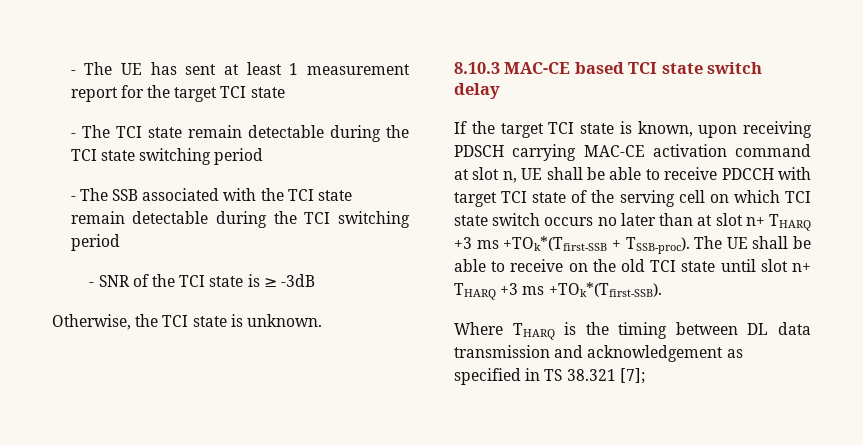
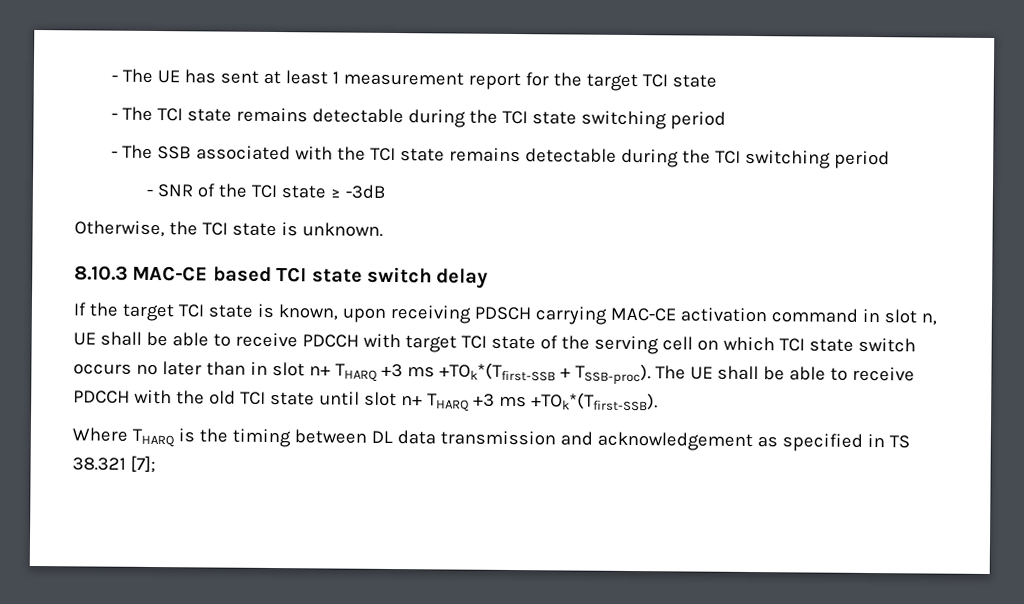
- - The TCI state remain detectable during the TCI state switching period
+ - The TCI state remains detectable during the TCI state switching period
- - The SSB associated with the TCI state remain detectable during the TCI switching period
+ - The SSB associated with the TCI state remains detectable during the TCI switching period
- - SNR of the TCI state is ≥ -3dB
+ - SNR of the TCI state ≥ -3dB
- If the target TCI state is known, upon receiving PDSCH carrying MAC-CE activation command at slot n, UE shall be able to receive PDCCH with target TCI state of the serving cell on which TCI state switch occurs no later than at slot n+ THARQ +3 ms +TOk*(Tfirst-SSB + TSSB-proc).
+ If the target TCI state is known, upon receiving PDSCH carrying MAC-CE activation command in slot n, UE shall be able to receive PDCCH with target TCI state of the serving cell on which TCI state switch occurs no later than in slot n+ THARQ +3 ms +TOk*(Tfirst-SSB + TSSB-proc).
- The UE shall be able to receive on the old TCI state until slot n+ THARQ +3 ms +TOk*(Tfirst-SSB).
+ The UE shall be able to receive PDCCH with the old TCI state until slot n+ THARQ +3 ms +TOk*(Tfirst-SSB).

